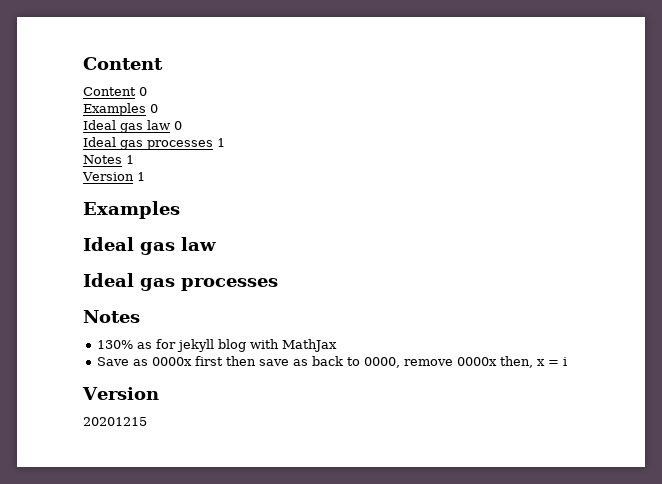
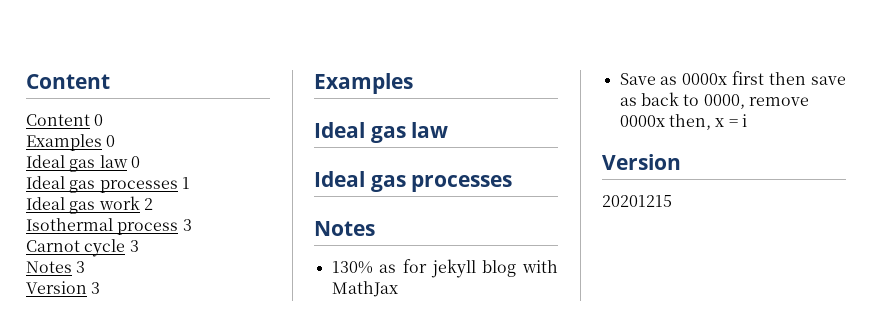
- Notes 1
- Version 1
+ Ideal gas work 2
+ Isothermal process 3
+ Carnot cycle 3
+ Notes 3
+ Version 3

